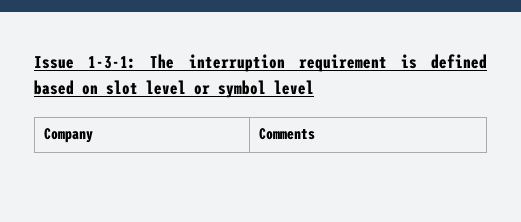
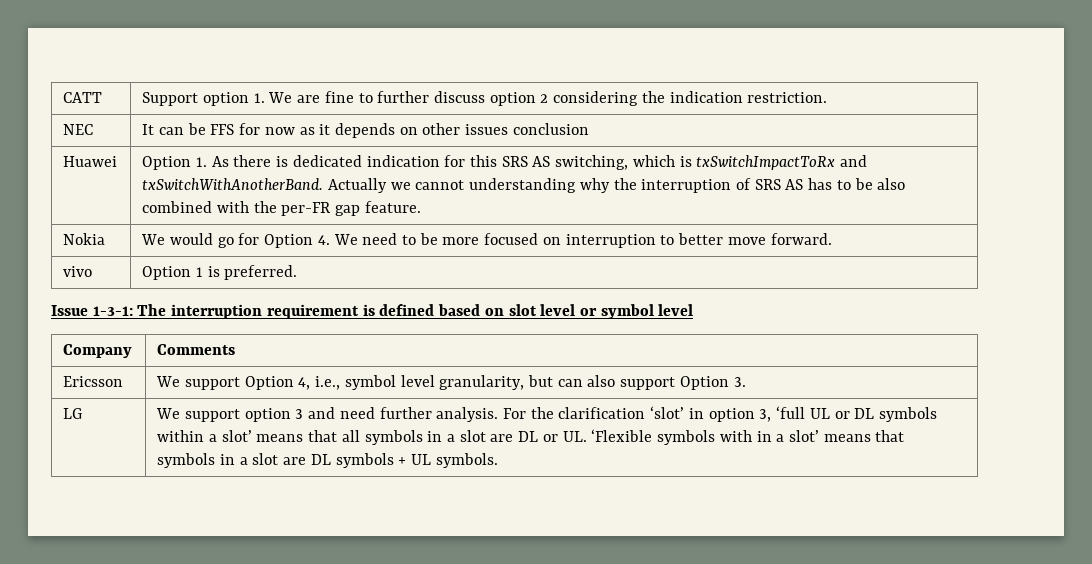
+ CATT | Support option 1. We are fine to further discuss option 2 considering the indication restriction.
+ NEC | It can be FFS for now as it depends on other issues conclusion
+ Huawei | Option 1. As there is dedicated indication for this SRS AS switching, which is txSwitchImpactToRx and txSwitchWithAnotherBand. Actually we cannot understanding why the interruption of SRS AS has to be also combined with the per-FR gap feature.
+ Nokia | We would go for Option 4. We need to be more focused on interruption to better move forward.
+ vivo | Option 1 is preferred.
+ Ericsson | We support Option 4, i.e., symbol level granularity, but can also support Option 3.
+ LG | We support option 3 and need further analysis. For the clarification ‘slot’ in option 3, ‘full UL or DL symbols within a slot’ means that all symbols in a slot are DL or UL. ‘Flexible symbols with in a slot’ means that symbols in a slot are DL symbols + UL symbols.

